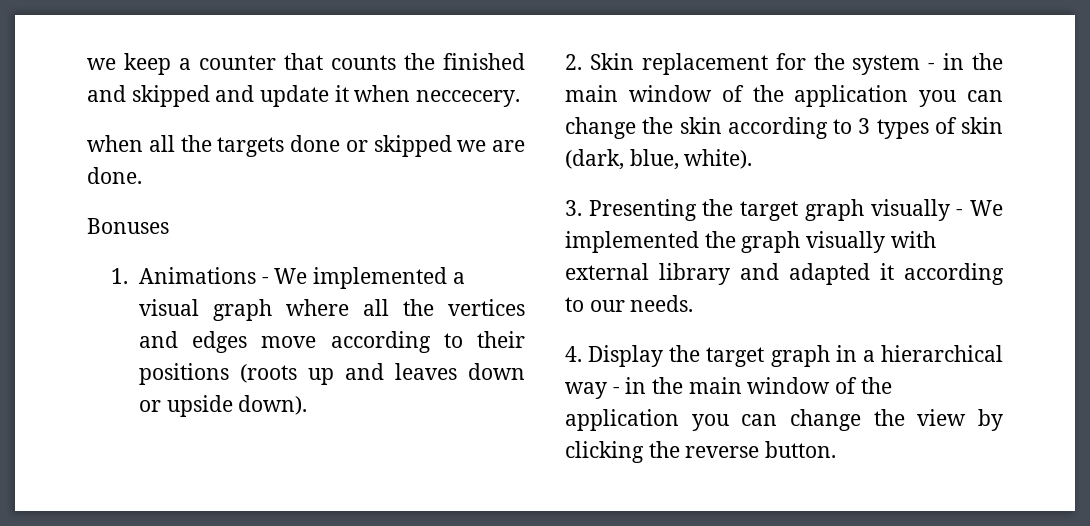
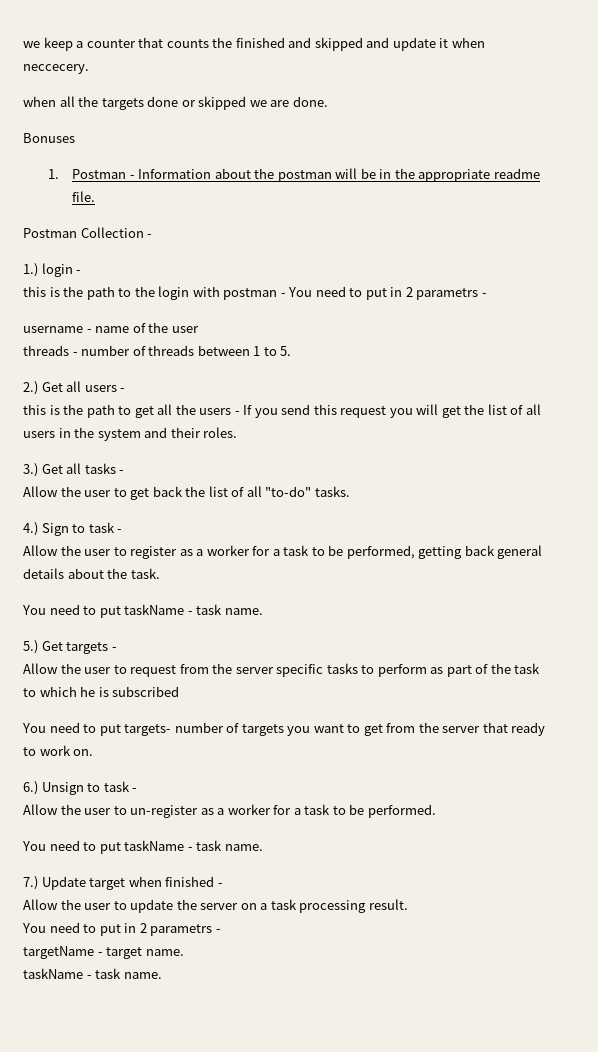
- 1. Animations - We implemented a visual graph where all the vertices and edges move according to their positions (roots up and leaves down or upside down).
- 2. Skin replacement for the system - in the main window of the application you can change the skin according to 3 types of skin (dark, blue, white).
- 3. Presenting the target graph visually - We implemented the graph visually with external library and adapted it according to our needs.
- 4. Display the target graph in a hierarchical way - in the main window of the application you can change the view by clicking the reverse button.
+ 1. Postman - Information about the postman will be in the appropriate readme file.
+ Postman Collection -
+ 1.) login -
+ this is the path to the login with postman - You need to put in 2 parametrs -
+ username - name of the user
+ threads - number of threads between 1 to 5.
+ 2.) Get all users -
+ this is the path to get all the users - If you send this request you will get the list of all users in the system and their roles.
+ 3.) Get all tasks -
+ Allow the user to get back the list of all "to-do" tasks.
+ 4.) Sign to task -
+ Allow the user to register as a worker for a task to be performed, getting back general details about the task.
+ You need to put taskName - task name.
+ 5.) Get targets -
+ Allow the user to request from the server specific tasks to perform as part of the task to which he is subscribed
+ You need to put targets- number of targets you want to get from the server that ready to work on.
+ 6.) Unsign to task -
+ Allow the user to un-register as a worker for a task to be performed.
+ You need to put taskName - task name.
+ 7.) Update target when finished -
+ Allow the user to update the server on a task processing result.
+ You need to put in 2 parametrs -
+ targetName - target name.
+ taskName - task name.

